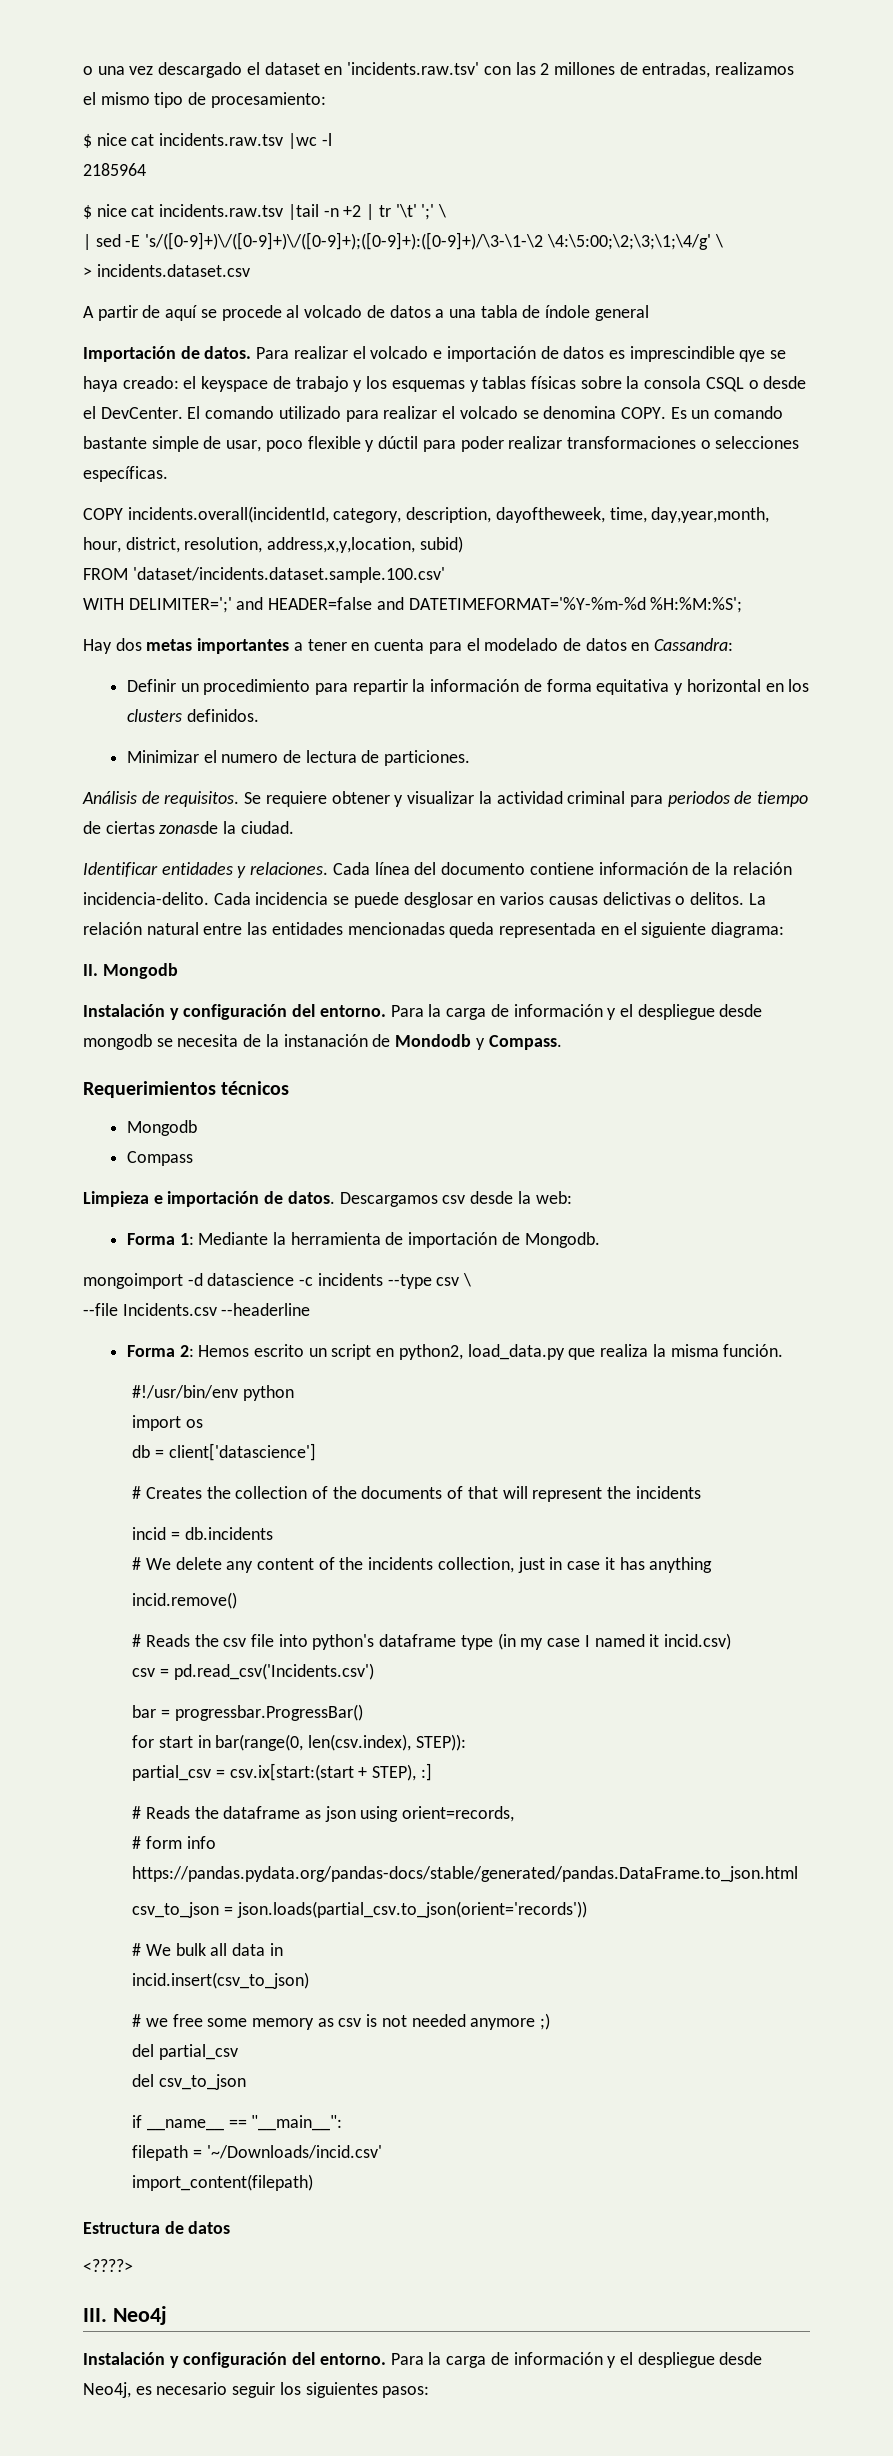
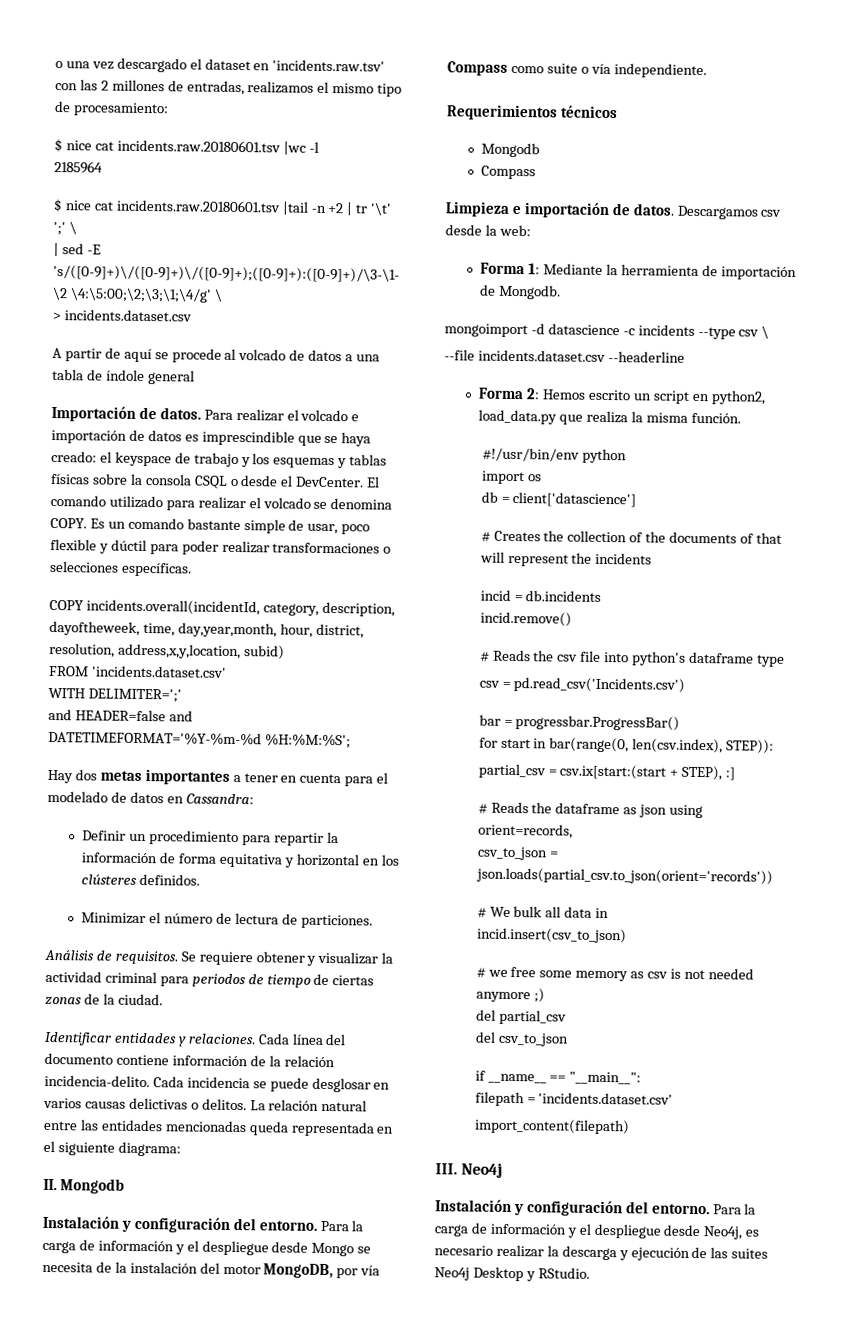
- $ nice cat incidents.raw.tsv |wc -l
+ $ nice cat incidents.raw.20180601.tsv |wc -l
- $ nice cat incidents.raw.tsv |tail -n +2 | tr '\t' ';' \
+ $ nice cat incidents.raw.20180601.tsv |tail -n +2 | tr '\t' ';' \
- Para realizar el volcado e importación de datos es imprescindible qye se haya creado: el keyspace de trabajo y los esquemas y tablas físicas sobre la consola CSQL o desde el DevCenter.
+ Para realizar el volcado e importación de datos es imprescindible que se haya creado: el keyspace de trabajo y los esquemas y tablas físicas sobre la consola CSQL o desde el DevCenter.
- FROM 'dataset/incidents.dataset.sample.100.csv'
+ FROM 'incidents.dataset.csv'
- WITH DELIMITER=';' and HEADER=false and DATETIMEFORMAT='%Y-%m-%d %H:%M:%S';
+ WITH DELIMITER=';'
+ and HEADER=false and DATETIMEFORMAT='%Y-%m-%d %H:%M:%S';
- Definir un procedimiento para repartir la información de forma equitativa y horizontal en los clusters definidos.
+ Definir un procedimiento para repartir la información de forma equitativa y horizontal en los clústeres definidos.
- Minimizar el numero de lectura de particiones.
+ Minimizar el número de lectura de particiones.
- Se requiere obtener y visualizar la actividad criminal para periodos de tiempo de ciertas zonasde la ciudad.
+ Se requiere obtener y visualizar la actividad criminal para periodos de tiempo de ciertas zonas de la ciudad.
- Para la carga de información y el despliegue desde mongodb se necesita de la instanación de Mondodb y Compass.
+ Para la carga de información y el despliegue desde Mongo se necesita de la instalación del motor MongoDB, por vía Compass como suite o vía independiente.
- --file Incidents.csv --headerline
+ --file incidents.dataset.csv --headerline
- # We delete any content of the incidents collection, just in case it has anything
- # Reads the csv file into python's dataframe type (in my case I named it incid.csv)
+ # Reads the csv file into python's dataframe type
- # form info https://pandas.pydata.org/pandas-docs/stable/generated/pandas.DataFrame.to_json.html
- filepath = '~/Downloads/incid.csv'
+ filepath = 'incidents.dataset.csv'
- Estructura de datos
- <????>
- Para la carga de información y el despliegue desde Neo4j, es necesario seguir los siguientes pasos:
+ Para la carga de información y el despliegue desde Neo4j, es necesario realizar la descarga y ejecución de las suites Neo4j Desktop y RStudio.

